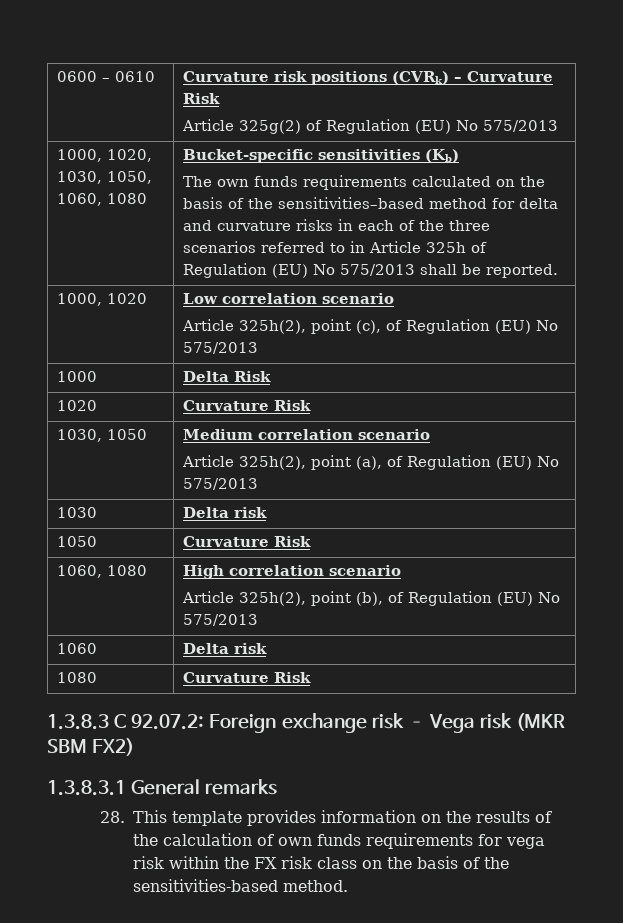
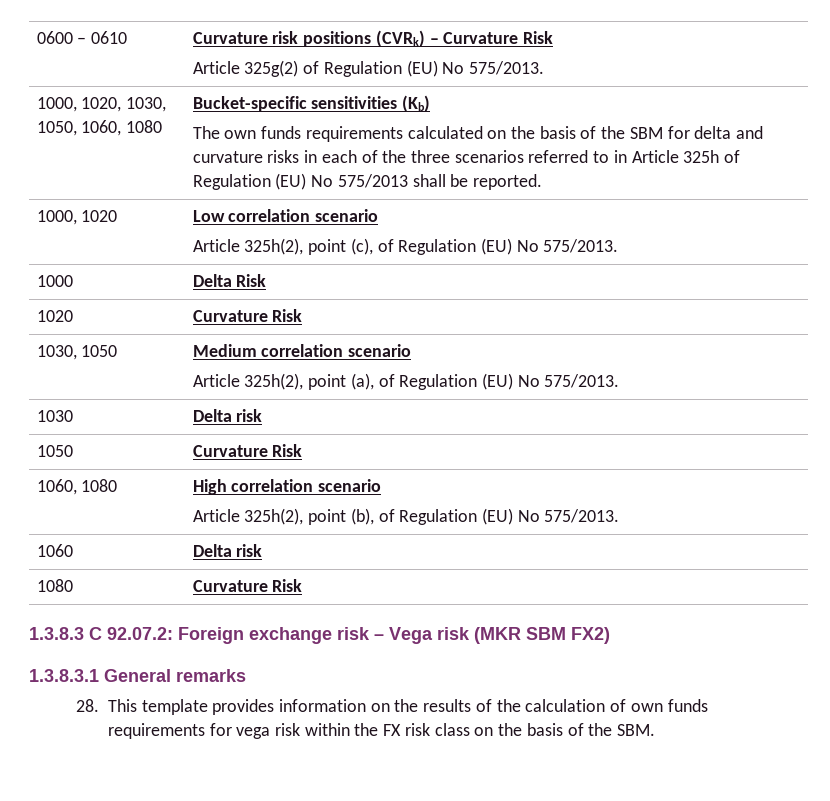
  0600 – 0610 | Curvature risk positions (CVRk) – Curvature Risk
- Article 325g(2) of Regulation (EU) No 575/2013
+ Article 325g(2) of Regulation (EU) No 575/2013.
- The own funds requirements calculated on the basis of the sensitivities–based method for delta and curvature risks in each of the three scenarios referred to in Article 325h of Regulation (EU) No 575/2013 shall be reported.
+ The own funds requirements calculated on the basis of the SBM for delta and curvature risks in each of the three scenarios referred to in Article 325h of Regulation (EU) No 575/2013 shall be reported.
  1000, 1020 | Low correlation scenario
- Article 325h(2), point (c), of Regulation (EU) No 575/2013
+ Article 325h(2), point (c), of Regulation (EU) No 575/2013.
  1030, 1050 | Medium correlation scenario
- Article 325h(2), point (a), of Regulation (EU) No 575/2013
+ Article 325h(2), point (a), of Regulation (EU) No 575/2013.
  1060, 1080 | High correlation scenario
- Article 325h(2), point (b), of Regulation (EU) No 575/2013
+ Article 325h(2), point (b), of Regulation (EU) No 575/2013.
- 28. This template provides information on the results of the calculation of own funds requirements for vega risk within the FX risk class on the basis of the sensitivities-based method.
+ 28. This template provides information on the results of the calculation of own funds requirements for vega risk within the FX risk class on the basis of the SBM.

